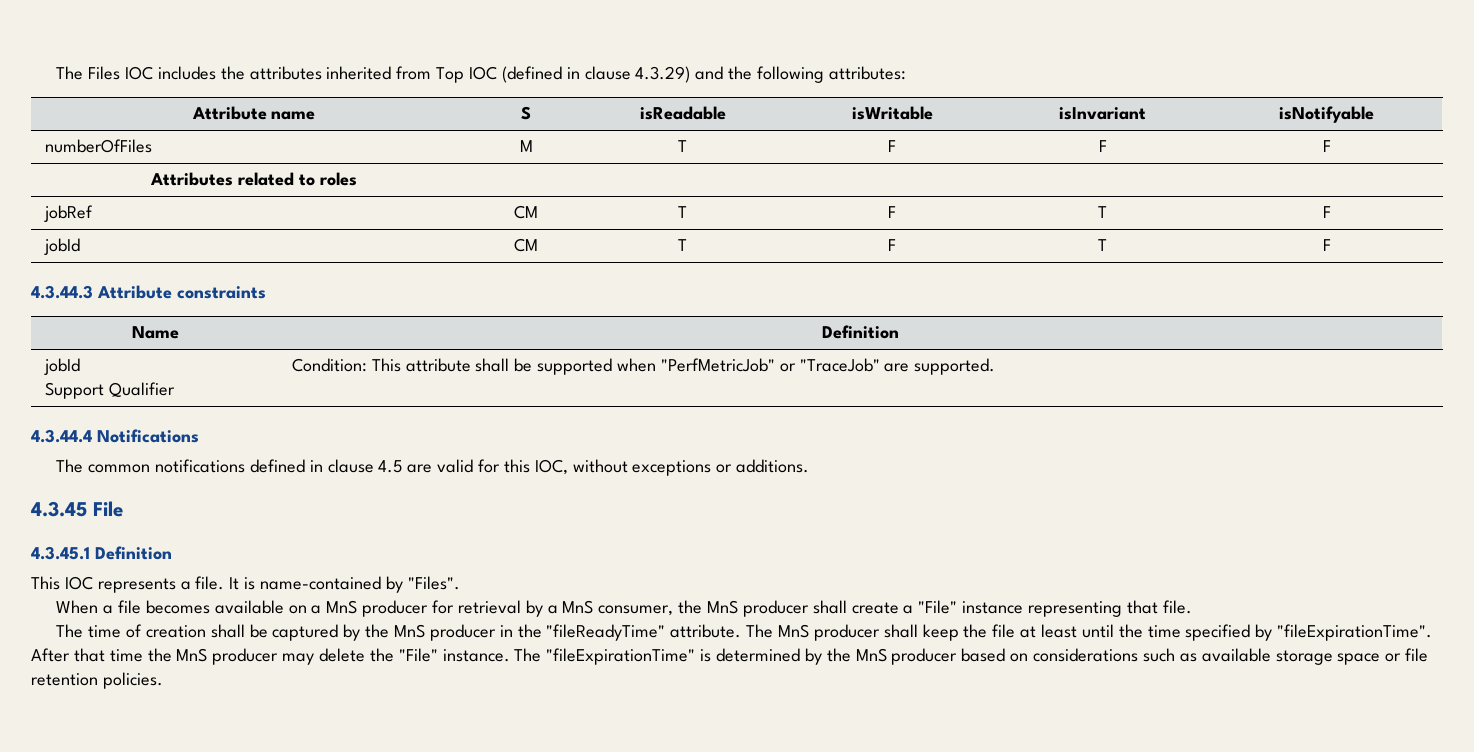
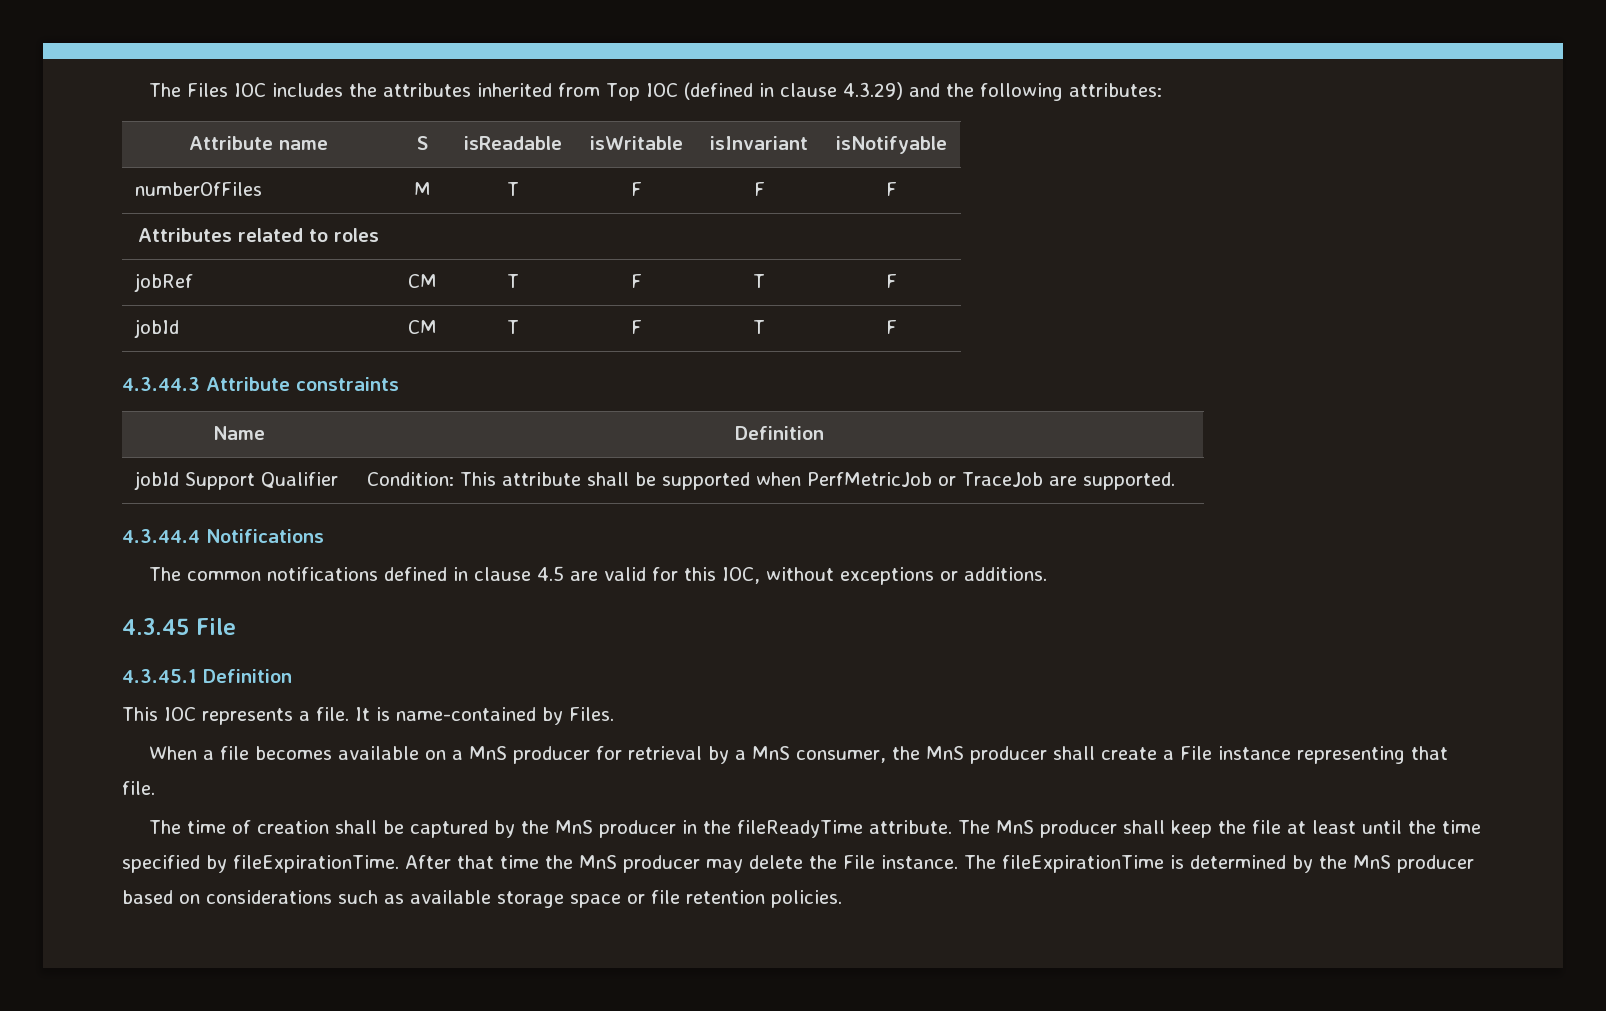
  Name | Definition
- jobId
- Support Qualifier | Condition: This attribute shall be supported when "PerfMetricJob" or "TraceJob" are supported.
+ jobId Support Qualifier | Condition: This attribute shall be supported when PerfMetricJob or TraceJob are supported.
- It is name-contained by "Files".
+ It is name-contained by Files.
- When a file becomes available on a MnS producer for retrieval by a MnS consumer, the MnS producer shall create a "File" instance representing that file.
+ When a file becomes available on a MnS producer for retrieval by a MnS consumer, the MnS producer shall create a File instance representing that file.
- The time of creation shall be captured by the MnS producer in the "fileReadyTime" attribute.
+ The time of creation shall be captured by the MnS producer in the fileReadyTime attribute.
- The MnS producer shall keep the file at least until the time specified by "fileExpirationTime".
+ The MnS producer shall keep the file at least until the time specified by fileExpirationTime.
- After that time the MnS producer may delete the "File" instance.
+ After that time the MnS producer may delete the File instance.
- The "fileExpirationTime" is determined by the MnS producer based on considerations such as available storage space or file retention policies.
+ The fileExpirationTime is determined by the MnS producer based on considerations such as available storage space or file retention policies.

